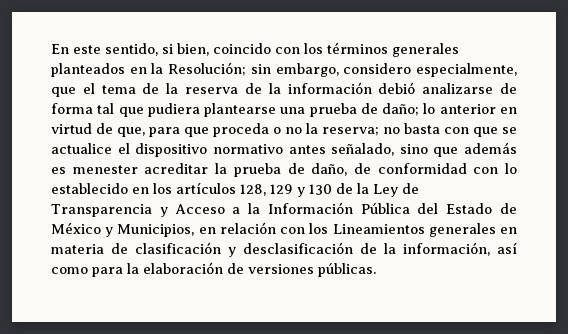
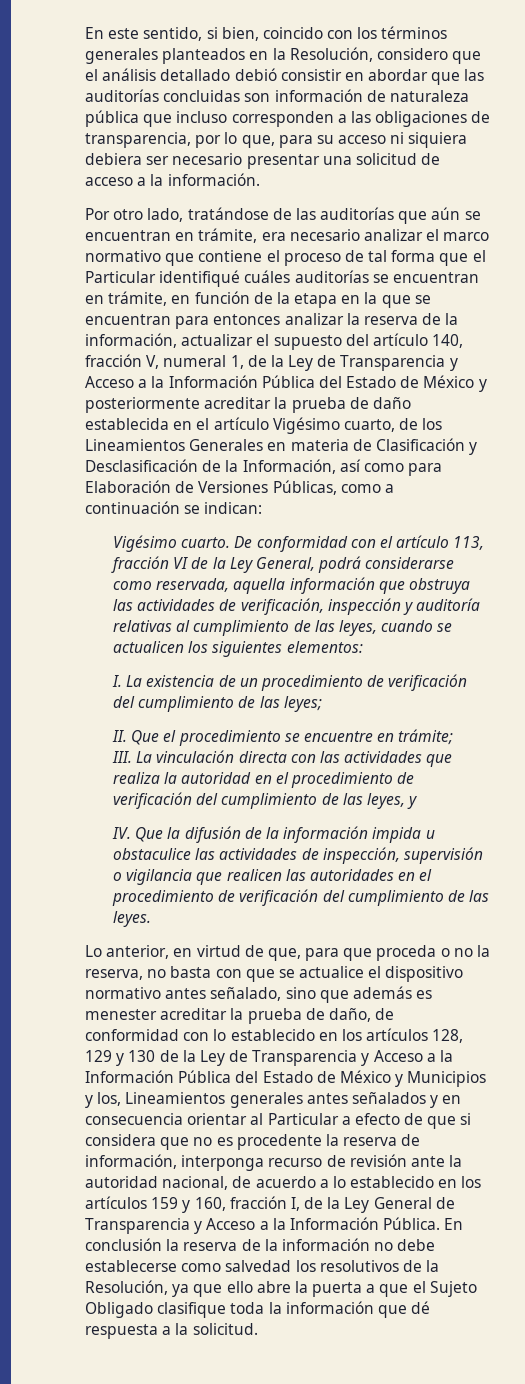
- En este sentido, si bien, coincido con los términos generales planteados en la Resolución; sin embargo, considero especialmente, que el tema de la reserva de la información debió analizarse de forma tal que pudiera plantearse una prueba de daño; lo anterior en virtud de que, para que proceda o no la reserva; no basta con que se actualice el dispositivo normativo antes señalado, sino que además es menester acreditar la prueba de daño, de conformidad con lo establecido en los artículos 128, 129 y 130 de la Ley de Transparencia y Acceso a la Información Pública del Estado de México y Municipios, en relación con los Lineamientos generales en materia de clasificación y desclasificación de la información, así como para la elaboración de versiones públicas.
+ En este sentido, si bien, coincido con los términos generales planteados en la Resolución, considero que el análisis detallado debió consistir en abordar que las auditorías concluidas son información de naturaleza pública que incluso corresponden a las obligaciones de transparencia, por lo que, para su acceso ni siquiera debiera ser necesario presentar una solicitud de acceso a la información.
+ Por otro lado, tratándose de las auditorías que aún se encuentran en trámite, era necesario analizar el marco normativo que contiene el proceso de tal forma que el Particular identifiqué cuáles auditorías se encuentran en trámite, en función de la etapa en la que se encuentran para entonces analizar la reserva de la información, actualizar el supuesto del artículo 140, fracción V, numeral 1, de la Ley de Transparencia y Acceso a la Información Pública del Estado de México y posteriormente acreditar la prueba de daño establecida en el artículo Vigésimo cuarto, de los Lineamientos Generales en materia de Clasificación y Desclasificación de la Información, así como para Elaboración de Versiones Públicas, como a continuación se indican:
+ Vigésimo cuarto. De conformidad con el artículo 113, fracción VI de la Ley General, podrá considerarse como reservada, aquella información que obstruya las actividades de verificación, inspección y auditoría relativas al cumplimiento de las leyes, cuando se actualicen los siguientes elementos:
+ I. La existencia de un procedimiento de verificación del cumplimiento de las leyes;
+ II. Que el procedimiento se encuentre en trámite;
+ III. La vinculación directa con las actividades que realiza la autoridad en el procedimiento de verificación del cumplimiento de las leyes, y
+ IV. Que la difusión de la información impida u obstaculice las actividades de inspección, supervisión o vigilancia que realicen las autoridades en el procedimiento de verificación del cumplimiento de las leyes.
+ Lo anterior, en virtud de que, para que proceda o no la reserva, no basta con que se actualice el dispositivo normativo antes señalado, sino que además es menester acreditar la prueba de daño, de conformidad con lo establecido en los artículos 128, 129 y 130 de la Ley de Transparencia y Acceso a la Información Pública del Estado de México y Municipios y los, Lineamientos generales antes señalados y en consecuencia orientar al Particular a efecto de que si considera que no es procedente la reserva de información, interponga recurso de revisión ante la autoridad nacional, de acuerdo a lo establecido en los artículos 159 y 160, fracción I, de la Ley General de Transparencia y Acceso a la Información Pública. En conclusión la reserva de la información no debe establecerse como salvedad los resolutivos de la Resolución, ya que ello abre la puerta a que el Sujeto Obligado clasifique toda la información que dé respuesta a la solicitud.

